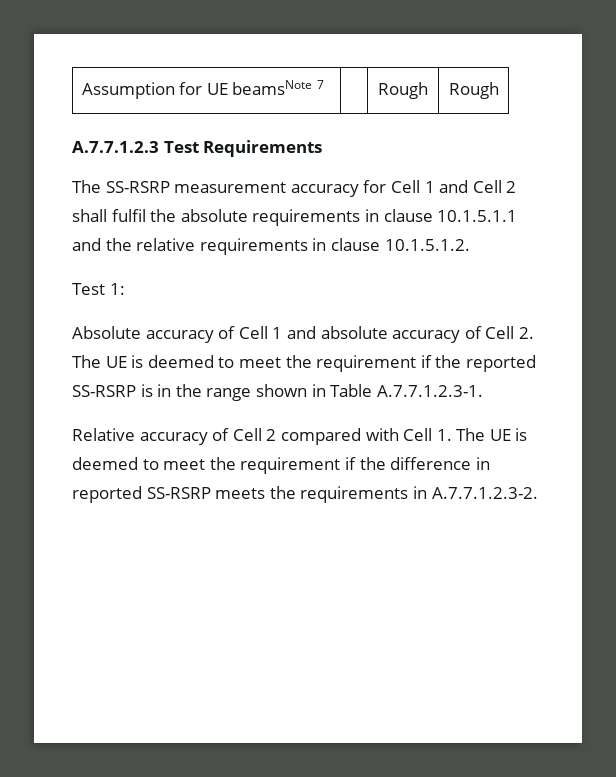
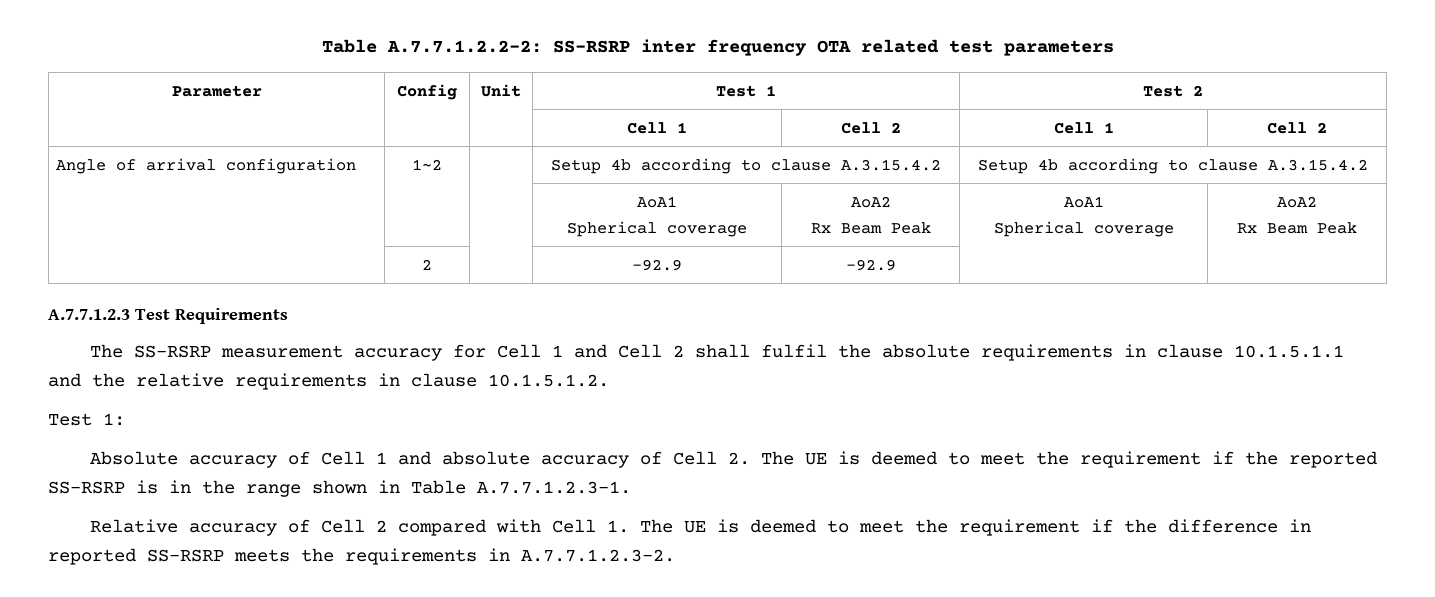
- Assumption for UE beamsNote 7 | | Rough | Rough
+ Table A.7.7.1.2.2-2: SS-RSRP inter frequency OTA related test parameters
+ Parameter | Config | Unit | Test 1 | Test 2
+ | | | Cell 1 | Cell 2 | Cell 1 | Cell 2
+ Angle of arrival configuration | 1~2 | | Setup 4b according to clause A.3.15.4.2 | Setup 4b according to clause A.3.15.4.2
+ | | | AoA1
+ Spherical coverage | AoA2
+ Rx Beam Peak | AoA1
+ Spherical coverage | AoA2
+ Rx Beam Peak
+ | 2 | | -92.9 | -92.9 | |

